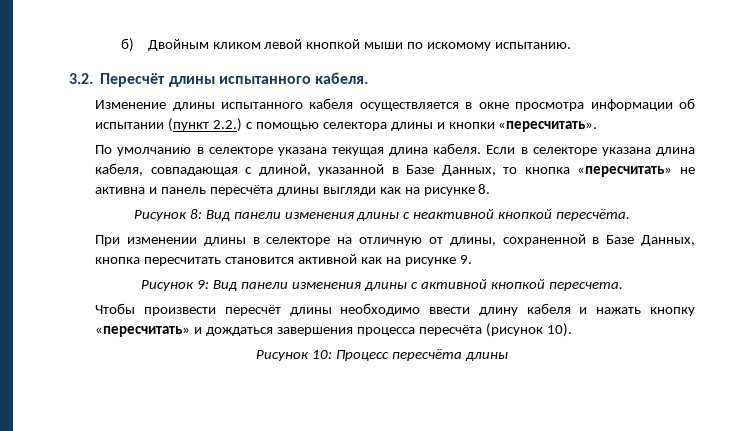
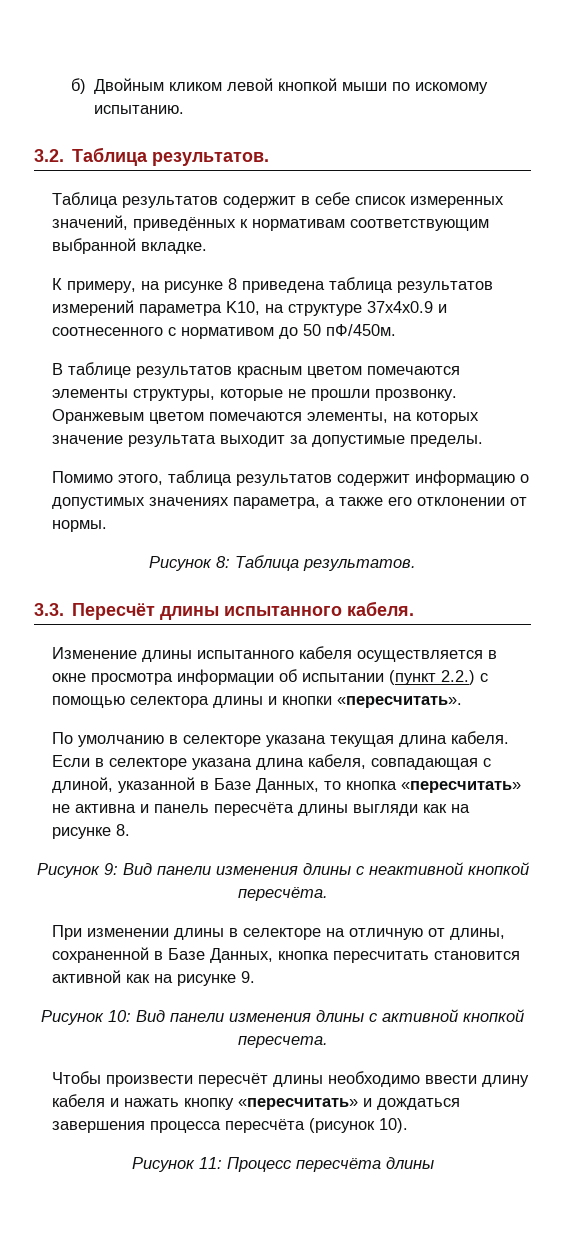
- 3.2. Пересчёт длины испытанного кабеля.
+ 3.2. Таблица результатов.
+ Таблица результатов содержит в себе список измеренных значений, приведённых к нормативам соответствующим выбранной вкладке.
+ К примеру, на рисунке 8 приведена таблица результатов измерений параметра K10, на структуре 37х4х0.9 и соотнесенного с нормативом до 50 пФ/450м.
+ В таблице результатов красным цветом помечаются элементы структуры, которые не прошли прозвонку. Оранжевым цветом помечаются элементы, на которых значение результата выходит за допустимые пределы.
+ Помимо этого, таблица результатов содержит информацию о допустимых значениях параметра, а также его отклонении от нормы.
+ Рисунок 8: Таблица результатов.
+ 3.3. Пересчёт длины испытанного кабеля.
- Рисунок 8: Вид панели изменения длины с неактивной кнопкой пересчёта.
+ Рисунок 9: Вид панели изменения длины с неактивной кнопкой пересчёта.
- Рисунок 9: Вид панели изменения длины с активной кнопкой пересчета.
+ Рисунок 10: Вид панели изменения длины с активной кнопкой пересчета.
- Рисунок 10: Процесс пересчёта длины
+ Рисунок 11: Процесс пересчёта длины

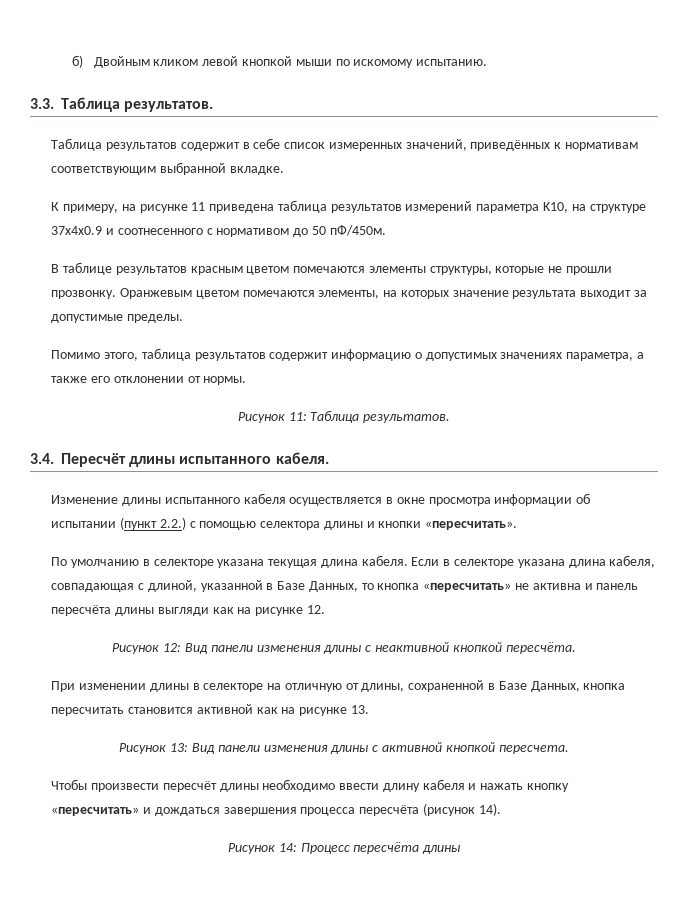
- 3.2. Таблица результатов.
+ 3.3. Таблица результатов.
- К примеру, на рисунке 8 приведена таблица результатов измерений параметра K10, на структуре 37х4х0.9 и соотнесенного с нормативом до 50 пФ/450м.
+ К примеру, на рисунке 11 приведена таблица результатов измерений параметра K10, на структуре 37х4х0.9 и соотнесенного с нормативом до 50 пФ/450м.
- Рисунок 8: Таблица результатов.
- 3.3. Пересчёт длины испытанного кабеля.
+ Рисунок 11: Таблица результатов.
+ 3.4. Пересчёт длины испытанного кабеля.
- Если в селекторе указана длина кабеля, совпадающая с длиной, указанной в Базе Данных, то кнопка «пересчитать» не активна и панель пересчёта длины выгляди как на рисунке 8.
- Рисунок 9: Вид панели изменения длины с неактивной кнопкой пересчёта.
+ Если в селекторе указана длина кабеля, совпадающая с длиной, указанной в Базе Данных, то кнопка «пересчитать» не активна и панель пересчёта длины выгляди как на рисунке 12.
+ Рисунок 12: Вид панели изменения длины с неактивной кнопкой пересчёта.
- При изменении длины в селекторе на отличную от длины, сохраненной в Базе Данных, кнопка пересчитать становится активной как на рисунке 9.
- Рисунок 10: Вид панели изменения длины с активной кнопкой пересчета.
+ При изменении длины в селекторе на отличную от длины, сохраненной в Базе Данных, кнопка пересчитать становится активной как на рисунке 13.
+ Рисунок 13: Вид панели изменения длины с активной кнопкой пересчета.
- Чтобы произвести пересчёт длины необходимо ввести длину кабеля и нажать кнопку «пересчитать» и дождаться завершения процесса пересчёта (рисунок 10).
- Рисунок 11: Процесс пересчёта длины
+ Чтобы произвести пересчёт длины необходимо ввести длину кабеля и нажать кнопку «пересчитать» и дождаться завершения процесса пересчёта (рисунок 14).
+ Рисунок 14: Процесс пересчёта длины

